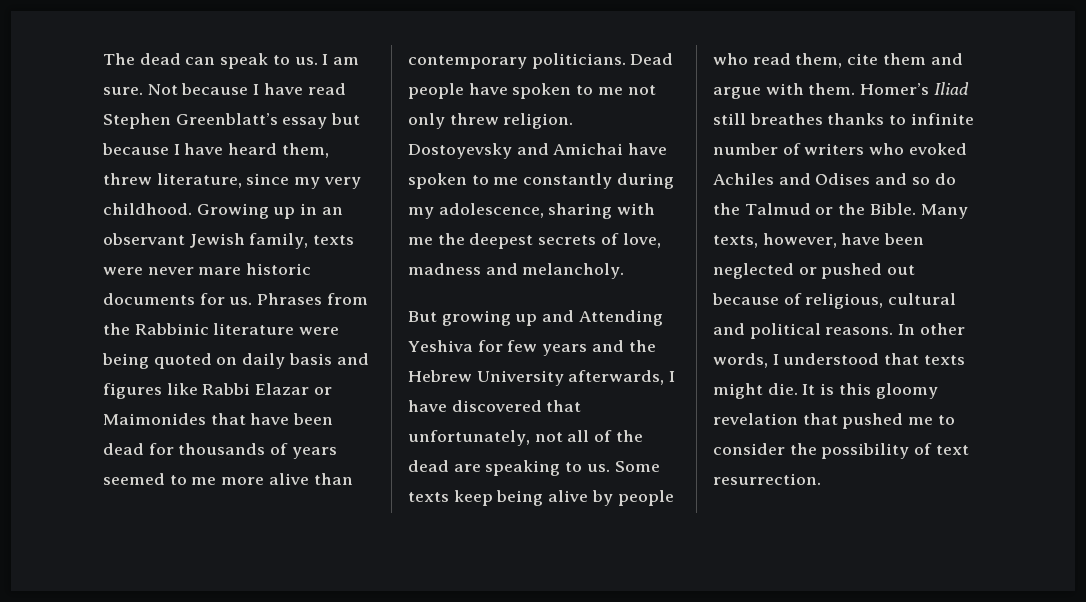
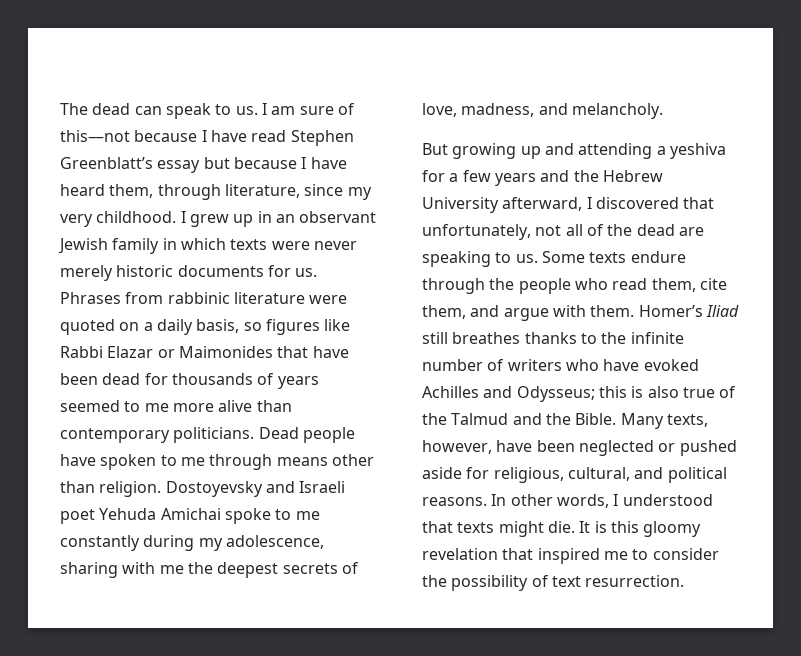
- I am sure. Not because I have read Stephen Greenblatt’s essay but because I have heard them, threw literature, since my very childhood.
+ I am sure of this—not because I have read Stephen Greenblatt’s essay but because I have heard them, through literature, since my very childhood.
- Growing up in an observant Jewish family, texts were never mare historic documents for us.
+ I grew up in an observant Jewish family in which texts were never merely historic documents for us.
- Phrases from the Rabbinic literature were being quoted on daily basis and figures like Rabbi Elazar or Maimonides that have been dead for thousands of years seemed to me more alive than contemporary politicians.
+ Phrases from rabbinic literature were quoted on a daily basis, so figures like Rabbi Elazar or Maimonides that have been dead for thousands of years seemed to me more alive than contemporary politicians.
- Dead people have spoken to me not only threw religion. Dostoyevsky and Amichai have spoken to me constantly during my adolescence, sharing with me the deepest secrets of love, madness and melancholy.
+ Dead people have spoken to me through means other than religion. Dostoyevsky and Israeli poet Yehuda Amichai spoke to me constantly during my adolescence, sharing with me the deepest secrets of love, madness, and melancholy.
- But growing up and Attending Yeshiva for few years and the Hebrew University afterwards, I have discovered that unfortunately, not all of the dead are speaking to us.
+ But growing up and attending a yeshiva for a few years and the Hebrew University afterward, I discovered that unfortunately, not all of the dead are speaking to us.
- Some texts keep being alive by people who read them, cite them and argue with them.
+ Some texts endure through the people who read them, cite them, and argue with them.
- Homer’s Iliad still breathes thanks to infinite number of writers who evoked Achiles and Odises and so do the Talmud or the Bible.
+ Homer’s Iliad still breathes thanks to the infinite number of writers who have evoked Achilles and Odysseus; this is also true of the Talmud and the Bible.
- Many texts, however, have been neglected or pushed out because of religious, cultural and political reasons.
+ Many texts, however, have been neglected or pushed aside for religious, cultural, and political reasons.
- It is this gloomy revelation that pushed me to consider the possibility of text resurrection.
+ It is this gloomy revelation that inspired me to consider the possibility of text resurrection.

